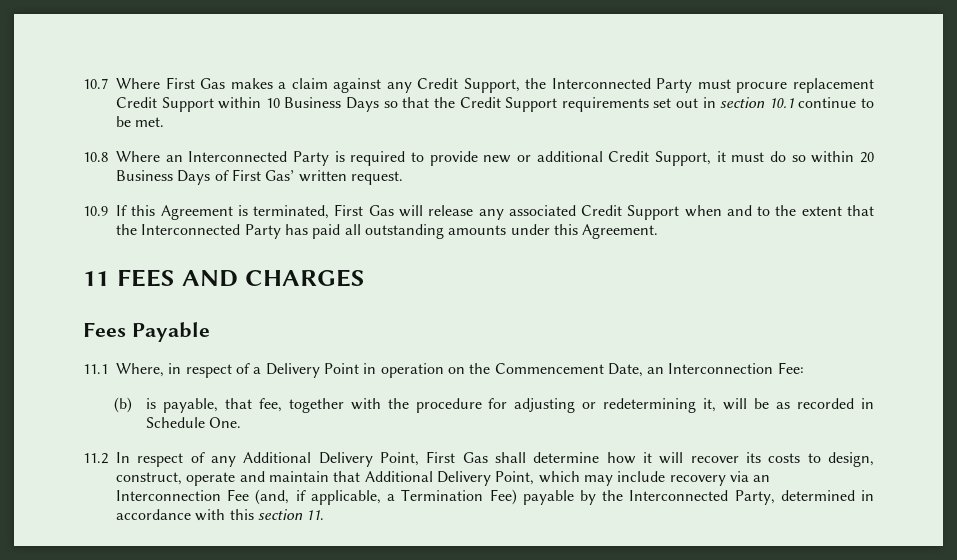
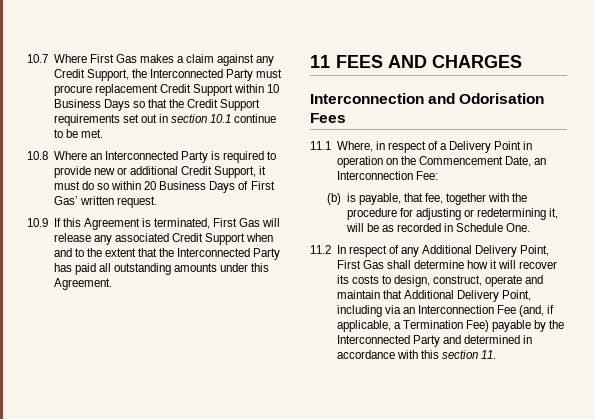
- Fees Payable
+ Interconnection and Odorisation Fees
- 11.2 In respect of any Additional Delivery Point, First Gas shall determine how it will recover its costs to design, construct, operate and maintain that Additional Delivery Point, which may include recovery via an Interconnection Fee (and, if applicable, a Termination Fee) payable by the Interconnected Party, determined in accordance with this section 11.
+ 11.2 In respect of any Additional Delivery Point, First Gas shall determine how it will recover its costs to design, construct, operate and maintain that Additional Delivery Point, including via an Interconnection Fee (and, if applicable, a Termination Fee) payable by the Interconnected Party and determined in accordance with this section 11.

